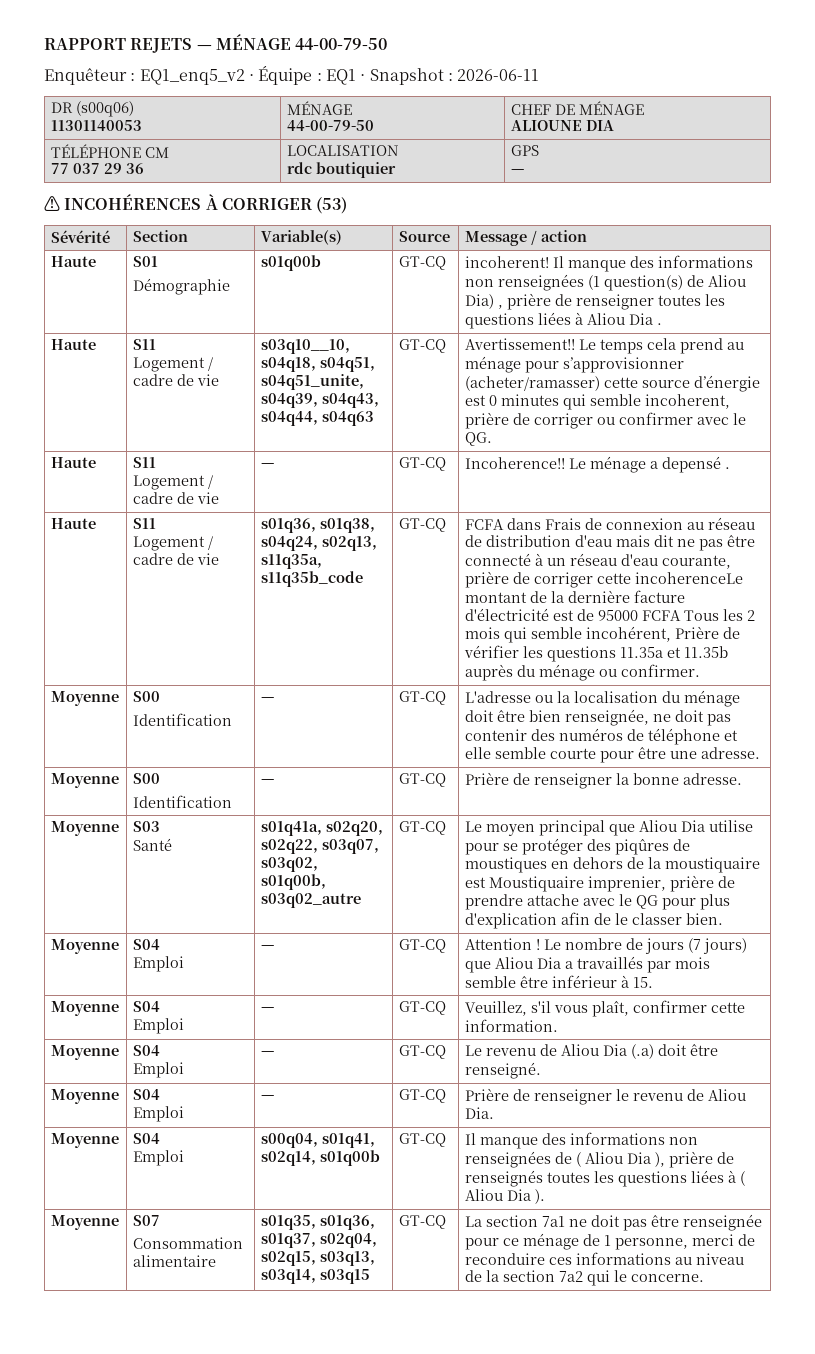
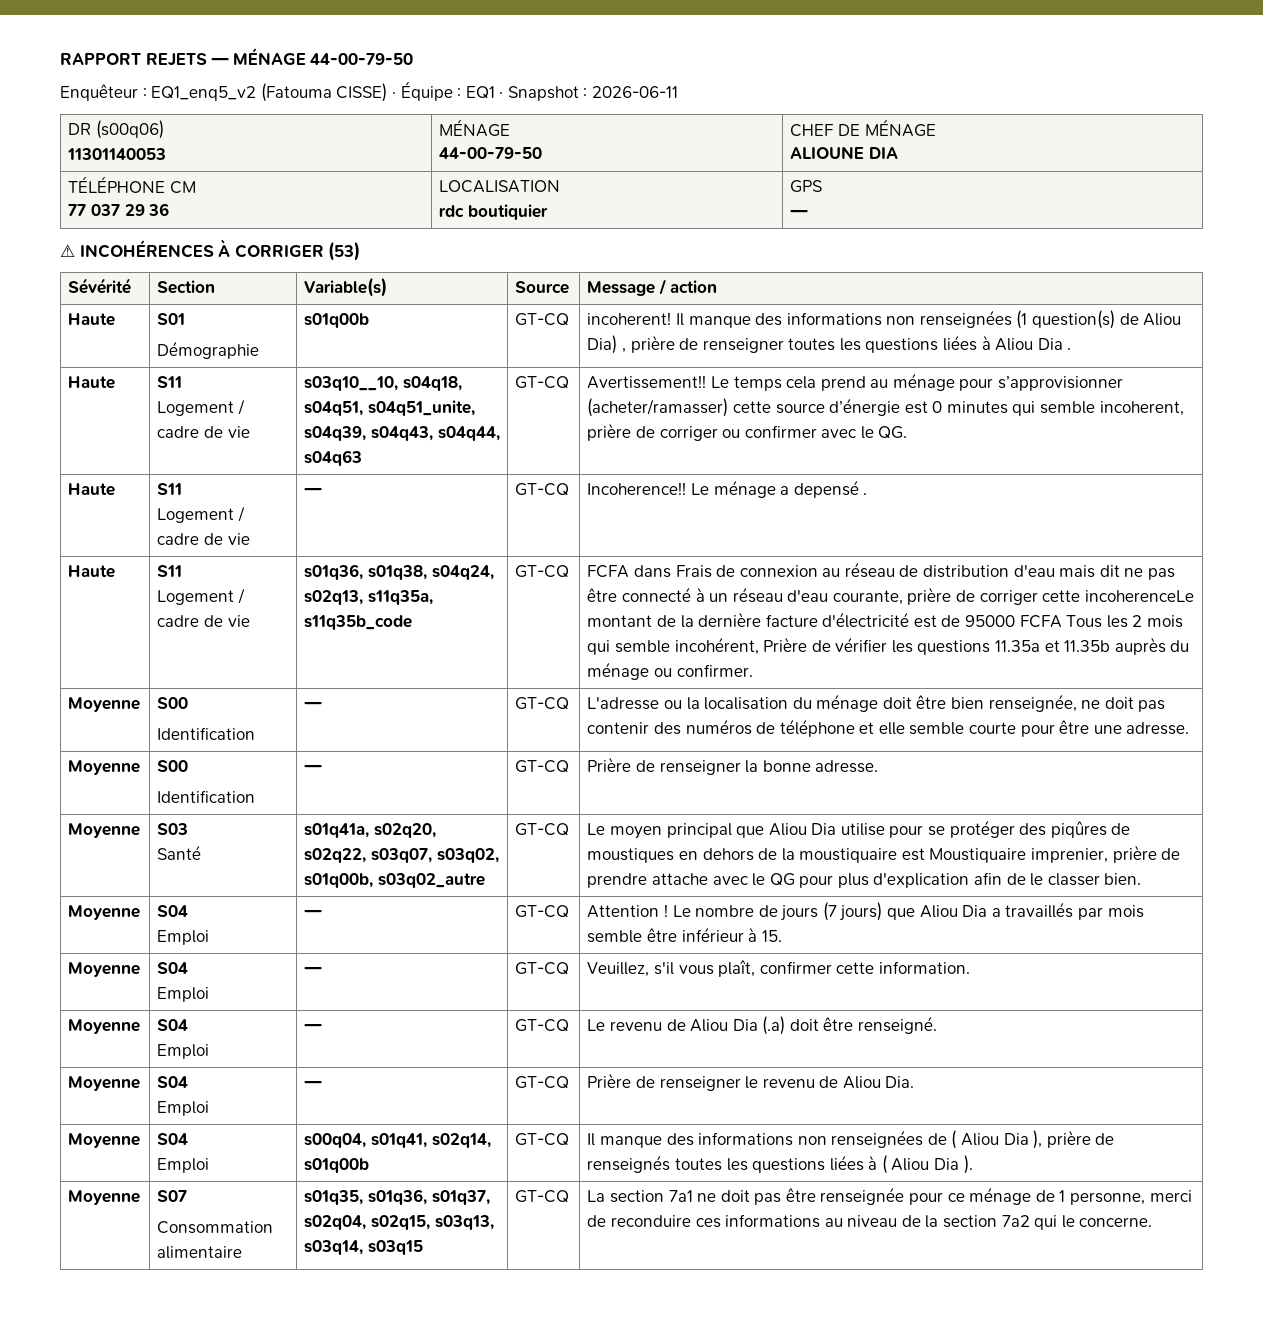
- Enquêteur : EQ1_enq5_v2 · Équipe : EQ1 · Snapshot : 2026-06-11
+ Enquêteur : EQ1_enq5_v2 (Fatouma CISSE) · Équipe : EQ1 · Snapshot : 2026-06-11

